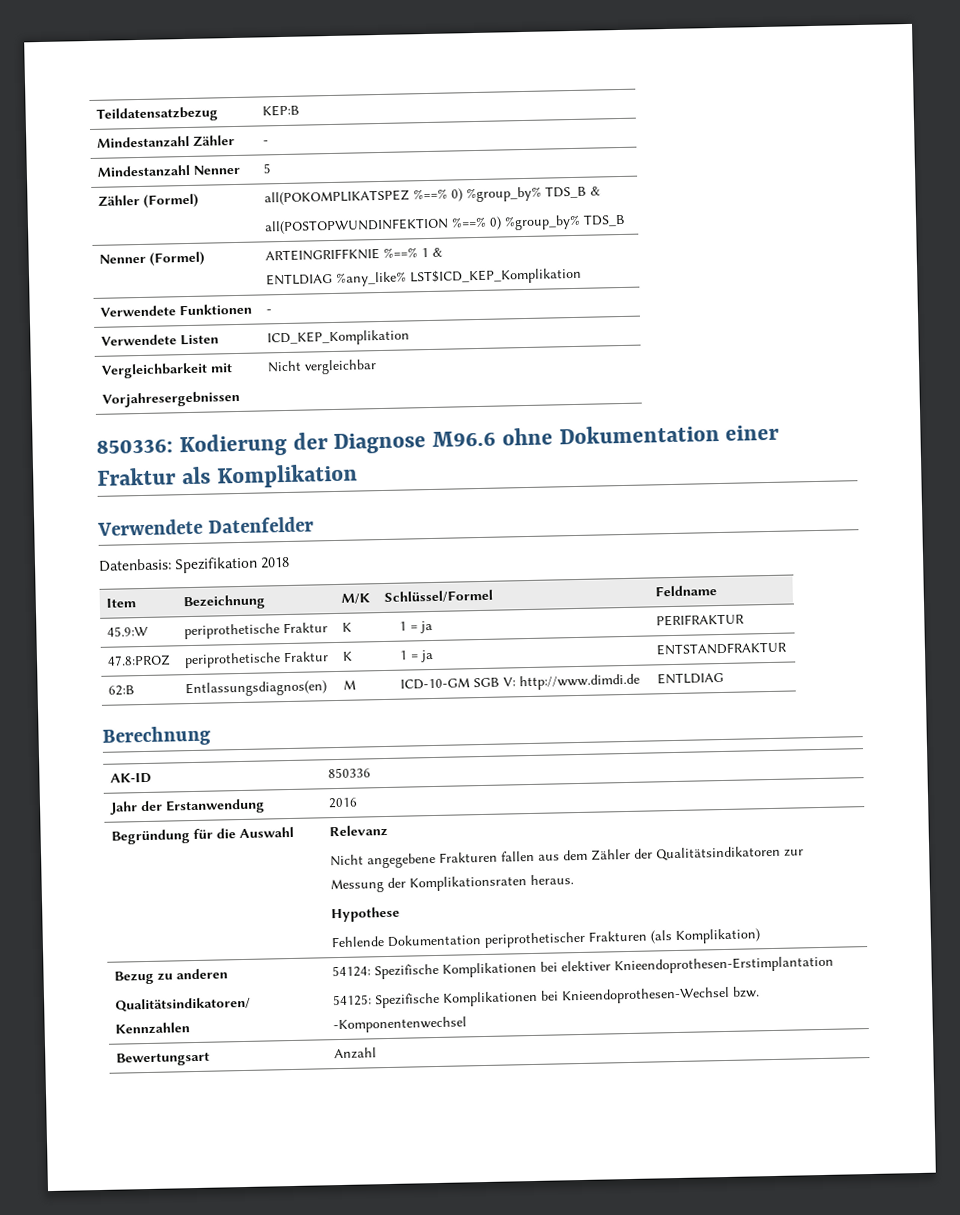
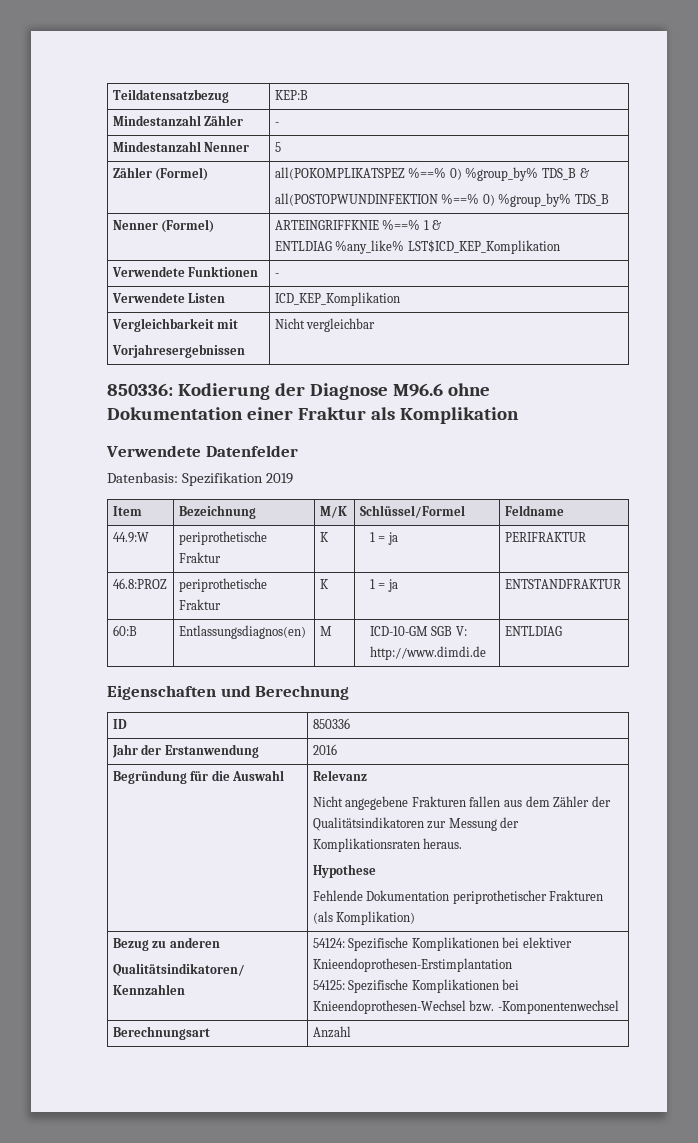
- Datenbasis: Spezifikation 2018
+ Datenbasis: Spezifikation 2019
- 45.9:W | periprothetische Fraktur | K | 1 = ja | PERIFRAKTUR
+ 44.9:W | periprothetische Fraktur | K | 1 = ja | PERIFRAKTUR
- 47.8:PROZ | periprothetische Fraktur | K | 1 = ja | ENTSTANDFRAKTUR
+ 46.8:PROZ | periprothetische Fraktur | K | 1 = ja | ENTSTANDFRAKTUR
- 62:B | Entlassungsdiagnos(en) | M | ICD-10-GM SGB V: http://www.dimdi.de | ENTLDIAG
+ 60:B | Entlassungsdiagnos(en) | M | ICD-10-GM SGB V: http://www.dimdi.de | ENTLDIAG
- Berechnung
+ Eigenschaften und Berechnung
- AK-ID | 850336
+ ID | 850336
- Bewertungsart | Anzahl
+ Berechnungsart | Anzahl

